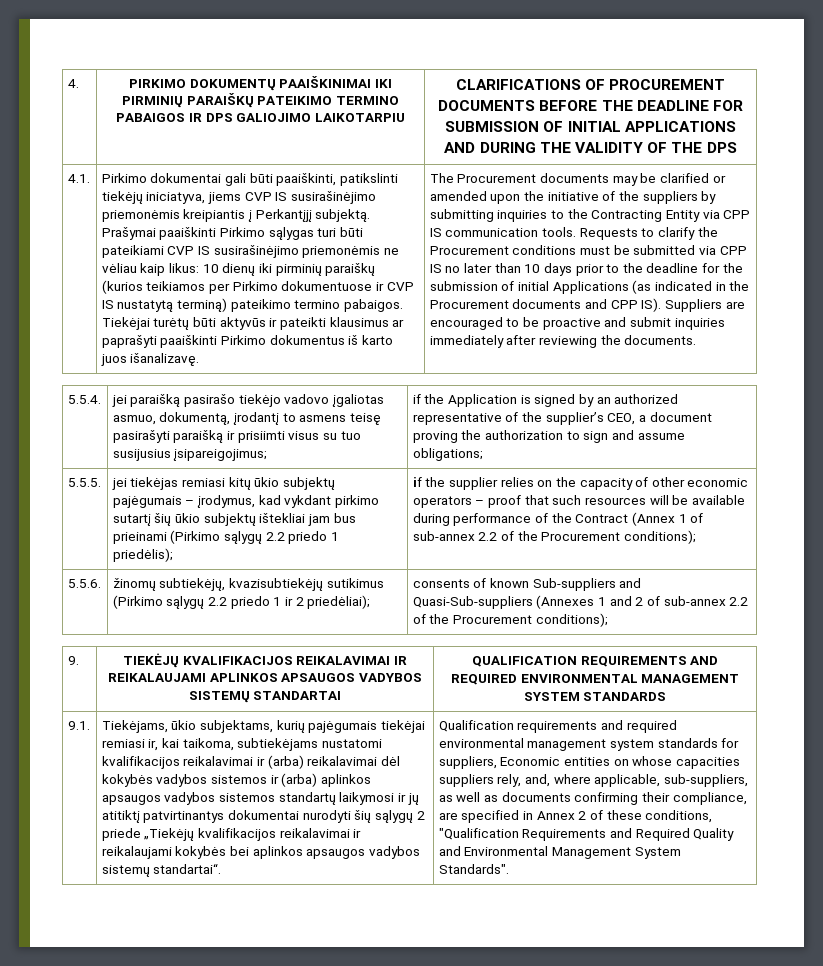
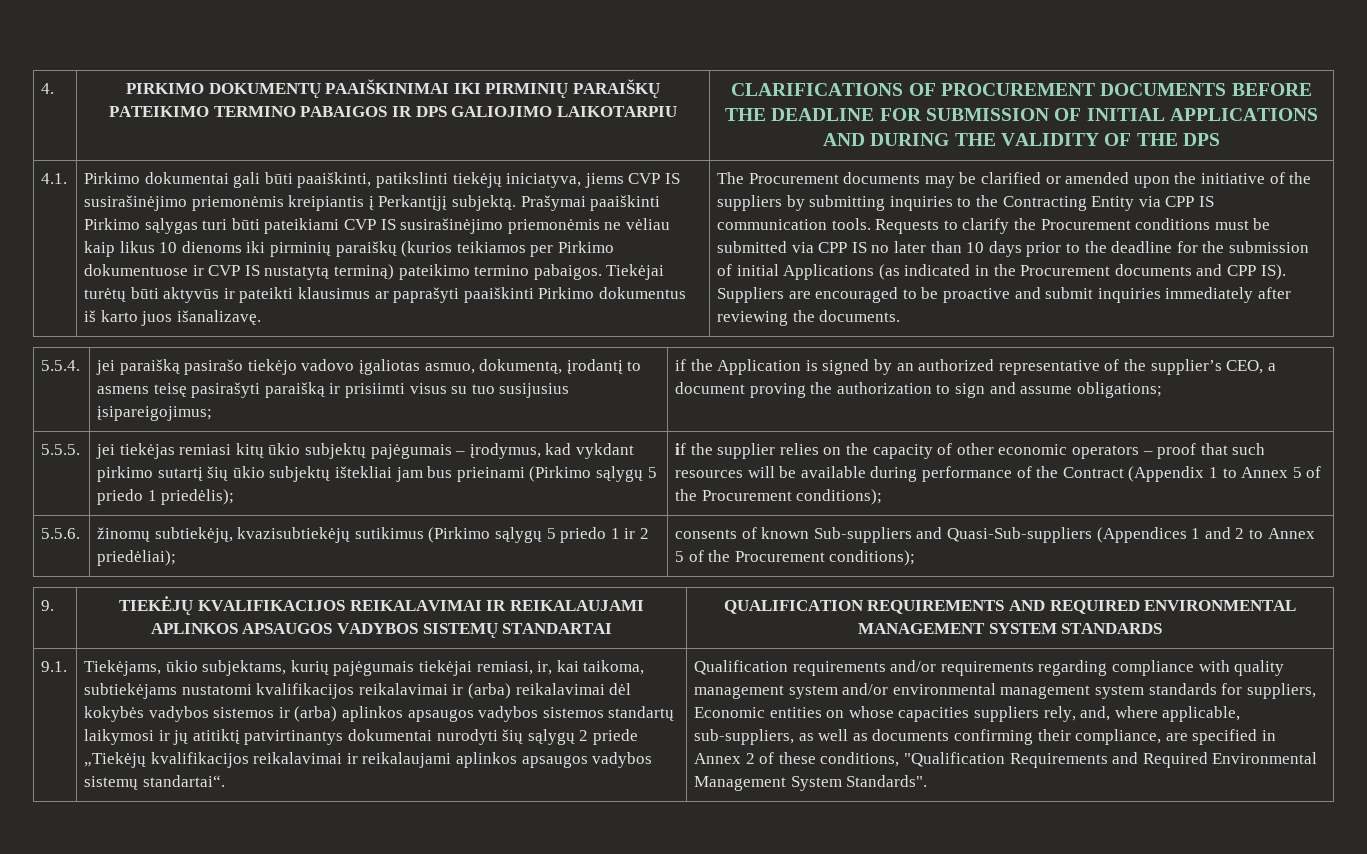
- Prašymai paaiškinti Pirkimo sąlygas turi būti pateikiami CVP IS susirašinėjimo priemonėmis ne vėliau kaip likus: 10 dienų iki pirminių paraiškų (kurios teikiamos per Pirkimo dokumentuose ir CVP IS nustatytą terminą) pateikimo termino pabaigos.
+ Prašymai paaiškinti Pirkimo sąlygas turi būti pateikiami CVP IS susirašinėjimo priemonėmis ne vėliau kaip likus 10 dienoms iki pirminių paraiškų (kurios teikiamos per Pirkimo dokumentuose ir CVP IS nustatytą terminą) pateikimo termino pabaigos.
- jei tiekėjas remiasi kitų ūkio subjektų pajėgumais – įrodymus, kad vykdant pirkimo sutartį šių ūkio subjektų ištekliai jam bus prieinami (Pirkimo sąlygų 2.2 priedo 1 priedėlis);
+ jei tiekėjas remiasi kitų ūkio subjektų pajėgumais – įrodymus, kad vykdant pirkimo sutartį šių ūkio subjektų ištekliai jam bus prieinami (Pirkimo sąlygų 5 priedo 1 priedėlis);
- if the supplier relies on the capacity of other economic operators – proof that such resources will be available during performance of the Contract (Annex 1 of sub-annex 2.2 of the Procurement conditions);
+ if the supplier relies on the capacity of other economic operators – proof that such resources will be available during performance of the Contract (Appendix 1 to Annex 5 of the Procurement conditions);
- 5.5.6. | žinomų subtiekėjų, kvazisubtiekėjų sutikimus (Pirkimo sąlygų 2.2 priedo 1 ir 2 priedėliai); | consents of known Sub-suppliers and Quasi-Sub-suppliers (Annexes 1 and 2 of sub-annex 2.2 of the Procurement conditions);
+ 5.5.6. | žinomų subtiekėjų, kvazisubtiekėjų sutikimus (Pirkimo sąlygų 5 priedo 1 ir 2 priedėliai); | consents of known Sub-suppliers and Quasi-Sub-suppliers (Appendices 1 and 2 to Annex 5 of the Procurement conditions);
- Tiekėjams, ūkio subjektams, kurių pajėgumais tiekėjai remiasi ir, kai taikoma, subtiekėjams nustatomi kvalifikacijos reikalavimai ir (arba) reikalavimai dėl kokybės vadybos sistemos ir (arba) aplinkos apsaugos vadybos sistemos standartų laikymosi ir jų atitiktį patvirtinantys dokumentai nurodyti šių sąlygų 2 priede „Tiekėjų kvalifikacijos reikalavimai ir reikalaujami kokybės bei aplinkos apsaugos vadybos sistemų standartai“.
+ Tiekėjams, ūkio subjektams, kurių pajėgumais tiekėjai remiasi, ir, kai taikoma, subtiekėjams nustatomi kvalifikacijos reikalavimai ir (arba) reikalavimai dėl kokybės vadybos sistemos ir (arba) aplinkos apsaugos vadybos sistemos standartų laikymosi ir jų atitiktį patvirtinantys dokumentai nurodyti šių sąlygų 2 priede „Tiekėjų kvalifikacijos reikalavimai ir reikalaujami aplinkos apsaugos vadybos sistemų standartai“.
- Qualification requirements and required environmental management system standards for suppliers, Economic entities on whose capacities suppliers rely, and, where applicable, sub-suppliers, as well as documents confirming their compliance, are specified in Annex 2 of these conditions, "Qualification Requirements and Required Quality and Environmental Management System Standards".
+ Qualification requirements and/or requirements regarding compliance with quality management system and/or environmental management system standards for suppliers, Economic entities on whose capacities suppliers rely, and, where applicable, sub-suppliers, as well as documents confirming their compliance, are specified in Annex 2 of these conditions, "Qualification Requirements and Required Environmental Management System Standards".

